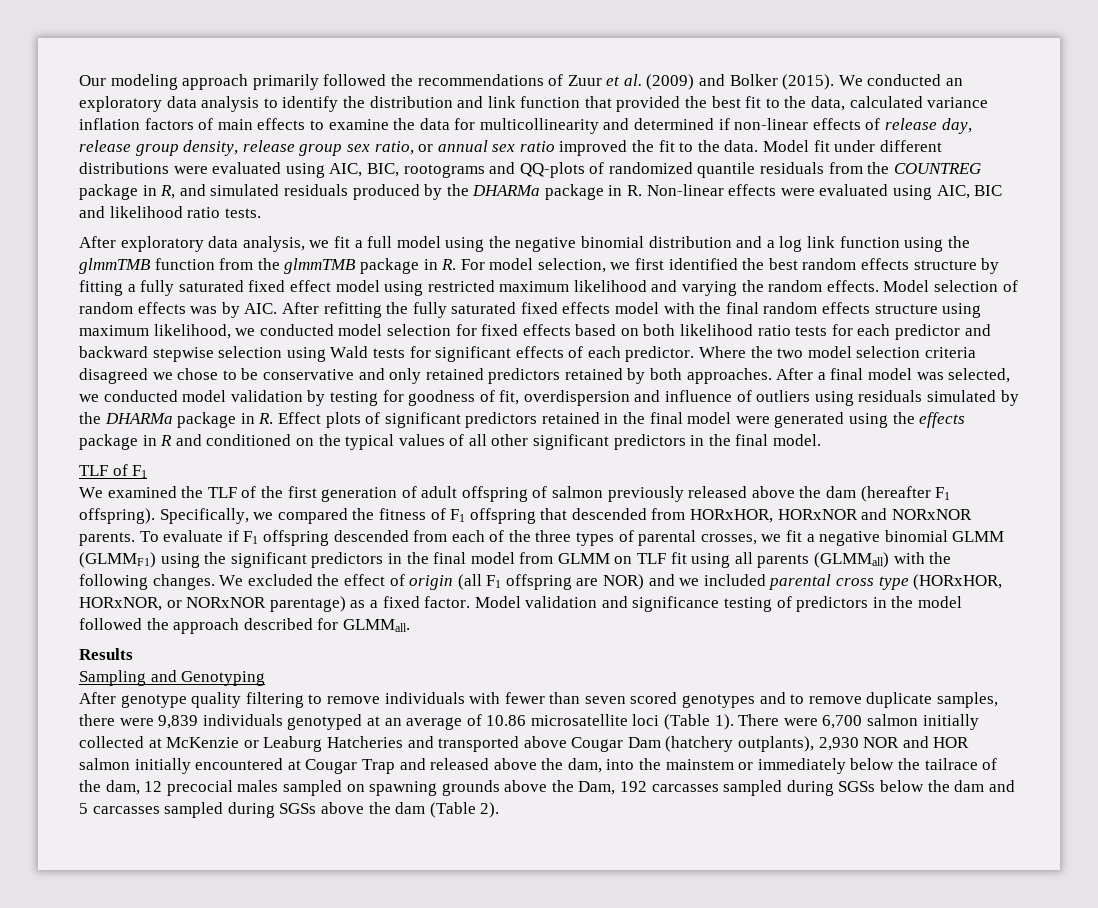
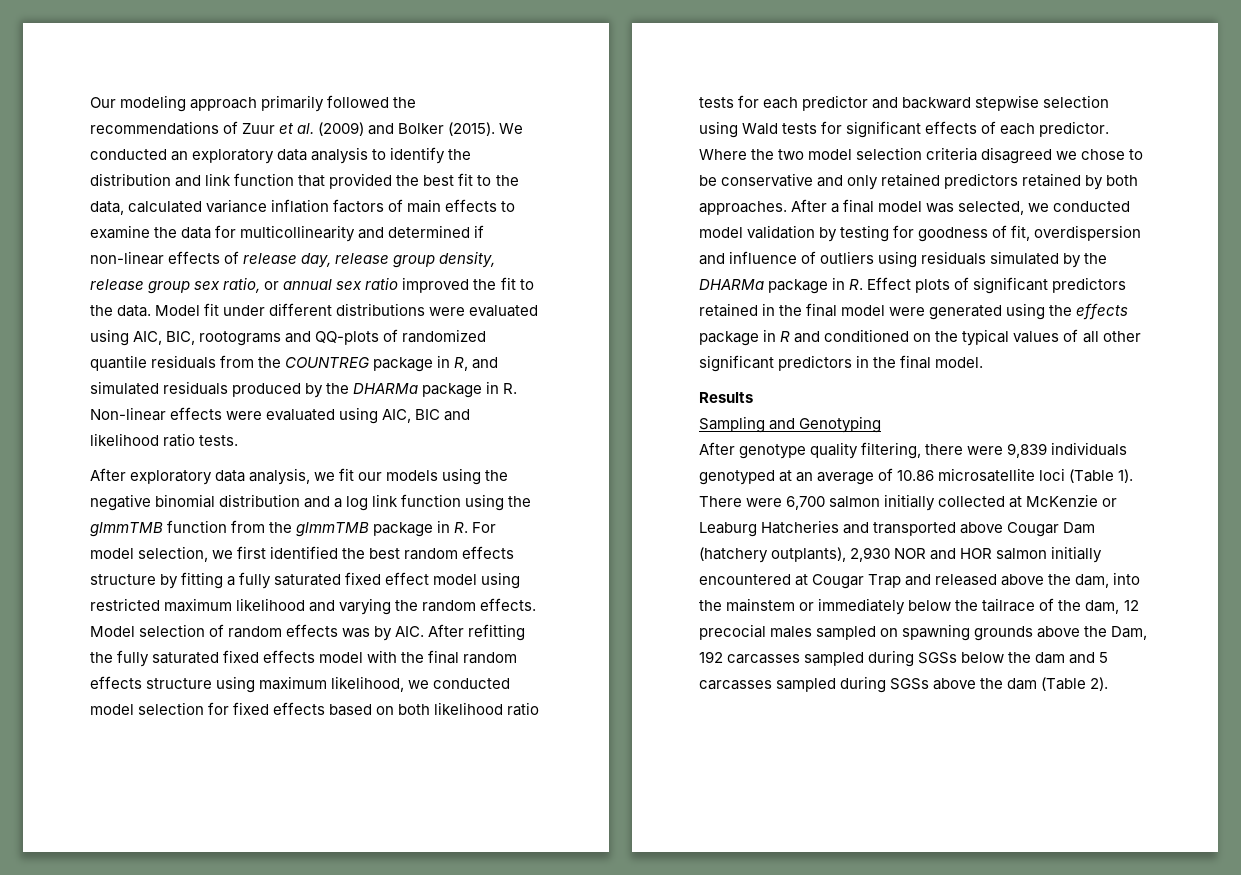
- After exploratory data analysis, we fit a full model using the negative binomial distribution and a log link function using the glmmTMB function from the glmmTMB package in R. For model selection, we first identified the best random effects structure by fitting a fully saturated fixed effect model using restricted maximum likelihood and varying the random effects.
+ After exploratory data analysis, we fit our models using the negative binomial distribution and a log link function using the glmmTMB function from the glmmTMB package in R. For model selection, we first identified the best random effects structure by fitting a fully saturated fixed effect model using restricted maximum likelihood and varying the random effects.
- TLF of F1
- We examined the TLF of the first generation of adult offspring of salmon previously released above the dam (hereafter F1 offspring). Specifically, we compared the fitness of F1 offspring that descended from HORxHOR, HORxNOR and NORxNOR parents. To evaluate if F1 offspring descended from each of the three types of parental crosses, we fit a negative binomial GLMM (GLMMF1) using the significant predictors in the final model from GLMM on TLF fit using all parents (GLMMall) with the following changes. We excluded the effect of origin (all F1 offspring are NOR) and we included parental cross type (HORxHOR, HORxNOR, or NORxNOR parentage) as a fixed factor. Model validation and significance testing of predictors in the model followed the approach described for GLMMall.
- After genotype quality filtering to remove individuals with fewer than seven scored genotypes and to remove duplicate samples, there were 9,839 individuals genotyped at an average of 10.86 microsatellite loci (Table 1).
+ After genotype quality filtering, there were 9,839 individuals genotyped at an average of 10.86 microsatellite loci (Table 1).

